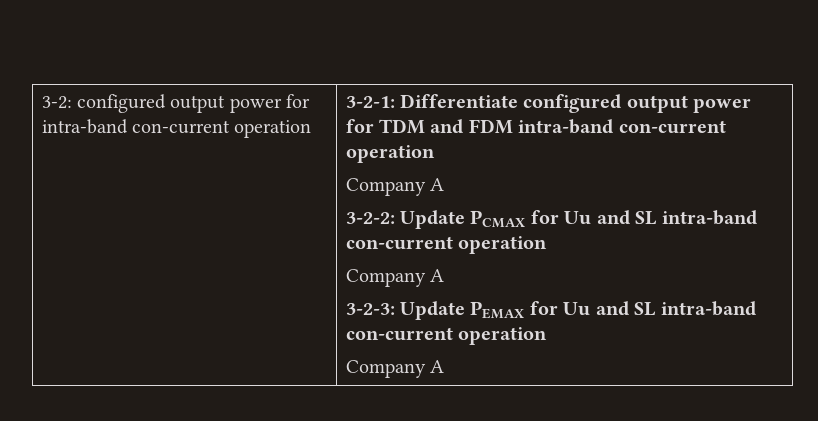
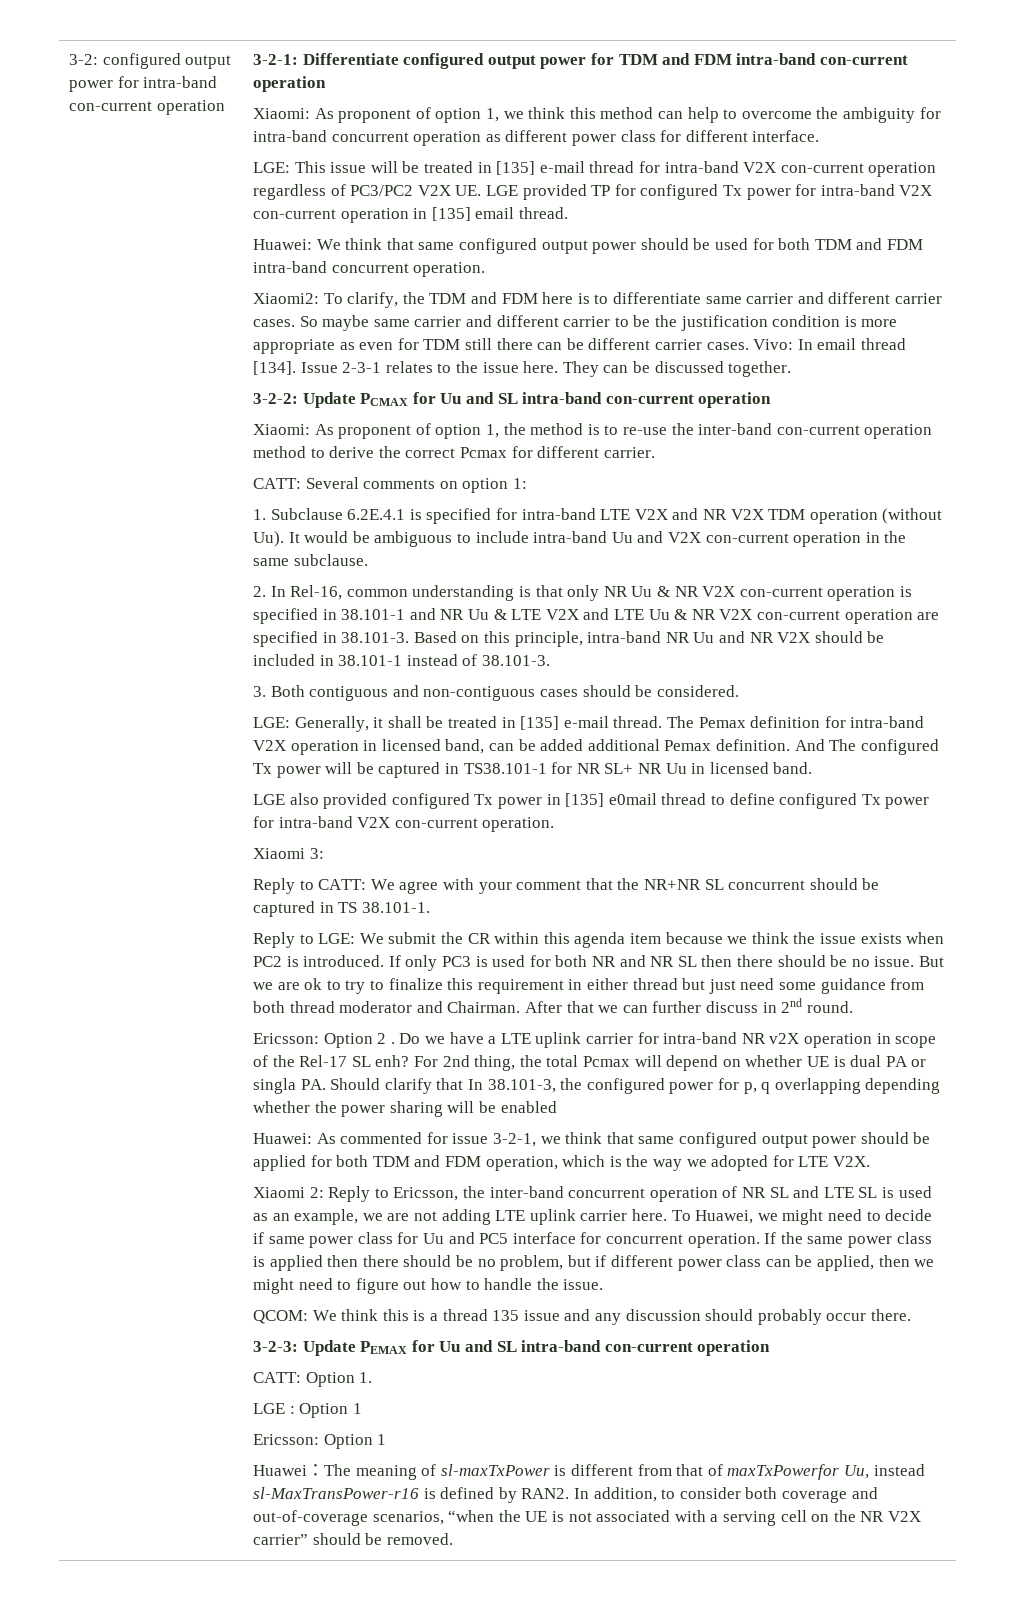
  3-2-1: Differentiate configured output power for TDM and FDM intra-band con-current operation
- Company A
+ Xiaomi: As proponent of option 1, we think this method can help to overcome the ambiguity for intra-band concurrent operation as different power class for different interface.
+ LGE: This issue will be treated in [135] e-mail thread for intra-band V2X con-current operation regardless of PC3/PC2 V2X UE. LGE provided TP for configured Tx power for intra-band V2X con-current operation in [135] email thread.
+ Huawei: We think that same configured output power should be used for both TDM and FDM intra-band concurrent operation.
+ Xiaomi2: To clarify, the TDM and FDM here is to differentiate same carrier and different carrier cases. So maybe same carrier and different carrier to be the justification condition is more appropriate as even for TDM still there can be different carrier cases. Vivo: In email thread [134]. Issue 2-3-1 relates to the issue here. They can be discussed together.
  3-2-2: Update PCMAX for Uu and SL intra-band con-current operation
- Company A
+ Xiaomi: As proponent of option 1, the method is to re-use the inter-band con-current operation method to derive the correct Pcmax for different carrier.
+ CATT: Several comments on option 1:
+ 1. Subclause 6.2E.4.1 is specified for intra-band LTE V2X and NR V2X TDM operation (without Uu). It would be ambiguous to include intra-band Uu and V2X con-current operation in the same subclause.
+ 2. In Rel-16, common understanding is that only NR Uu & NR V2X con-current operation is specified in 38.101-1 and NR Uu & LTE V2X and LTE Uu & NR V2X con-current operation are specified in 38.101-3. Based on this principle, intra-band NR Uu and NR V2X should be included in 38.101-1 instead of 38.101-3.
+ 3. Both contiguous and non-contiguous cases should be considered.
+ LGE: Generally, it shall be treated in [135] e-mail thread. The Pemax definition for intra-band V2X operation in licensed band, can be added additional Pemax definition. And The configured Tx power will be captured in TS38.101-1 for NR SL+ NR Uu in licensed band.
+ LGE also provided configured Tx power in [135] e0mail thread to define configured Tx power for intra-band V2X con-current operation.
+ Xiaomi 3:
+ Reply to CATT: We agree with your comment that the NR+NR SL concurrent should be captured in TS 38.101-1.
+ Reply to LGE: We submit the CR within this agenda item because we think the issue exists when PC2 is introduced. If only PC3 is used for both NR and NR SL then there should be no issue. But we are ok to try to finalize this requirement in either thread but just need some guidance from both thread moderator and Chairman. After that we can further discuss in 2nd round.
+ Ericsson: Option 2 . Do we have a LTE uplink carrier for intra-band NR v2X operation in scope of the Rel-17 SL enh? For 2nd thing, the total Pcmax will depend on whether UE is dual PA or singla PA. Should clarify that In 38.101-3, the configured power for p, q overlapping depending whether the power sharing will be enabled
+ Huawei: As commented for issue 3-2-1, we think that same configured output power should be applied for both TDM and FDM operation, which is the way we adopted for LTE V2X.
+ Xiaomi 2: Reply to Ericsson, the inter-band concurrent operation of NR SL and LTE SL is used as an example, we are not adding LTE uplink carrier here. To Huawei, we might need to decide if same power class for Uu and PC5 interface for concurrent operation. If the same power class is applied then there should be no problem, but if different power class can be applied, then we might need to figure out how to handle the issue.
+ QCOM: We think this is a thread 135 issue and any discussion should probably occur there.
  3-2-3: Update PEMAX for Uu and SL intra-band con-current operation
- Company A
+ CATT: Option 1.
+ LGE : Option 1
+ Ericsson: Option 1
+ Huawei：The meaning of sl-maxTxPower is different from that of maxTxPowerfor Uu, instead sl-MaxTransPower-r16 is defined by RAN2. In addition, to consider both coverage and out-of-coverage scenarios, “when the UE is not associated with a serving cell on the NR V2X carrier” should be removed.

